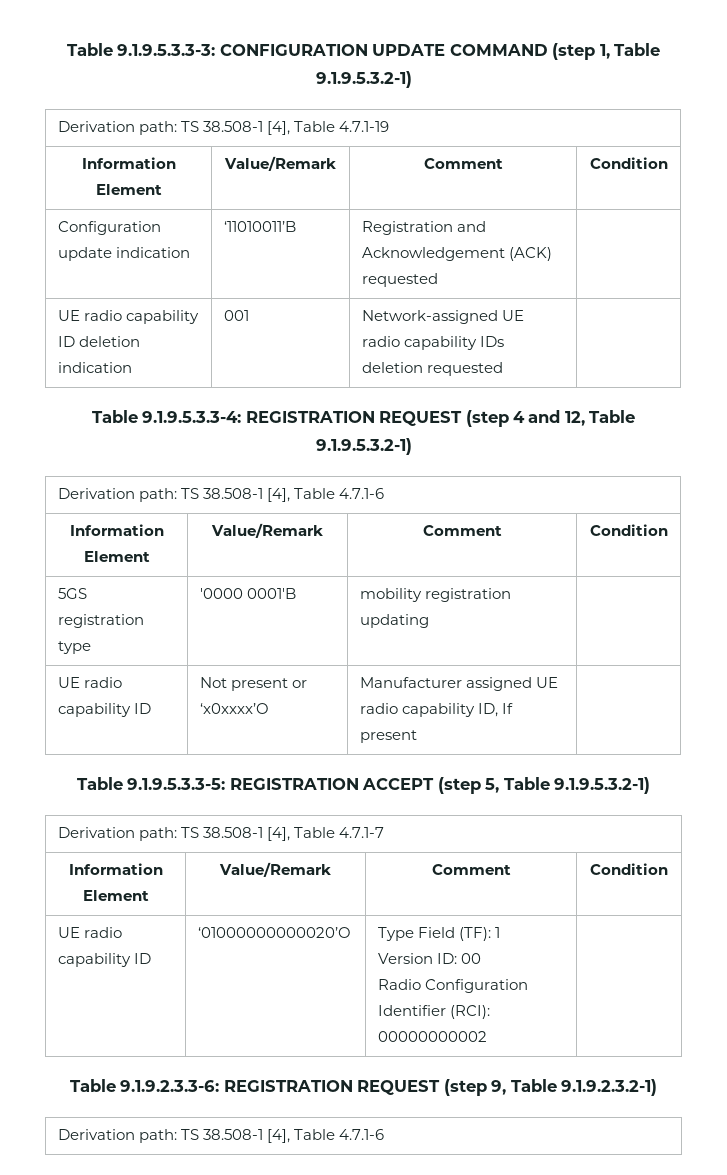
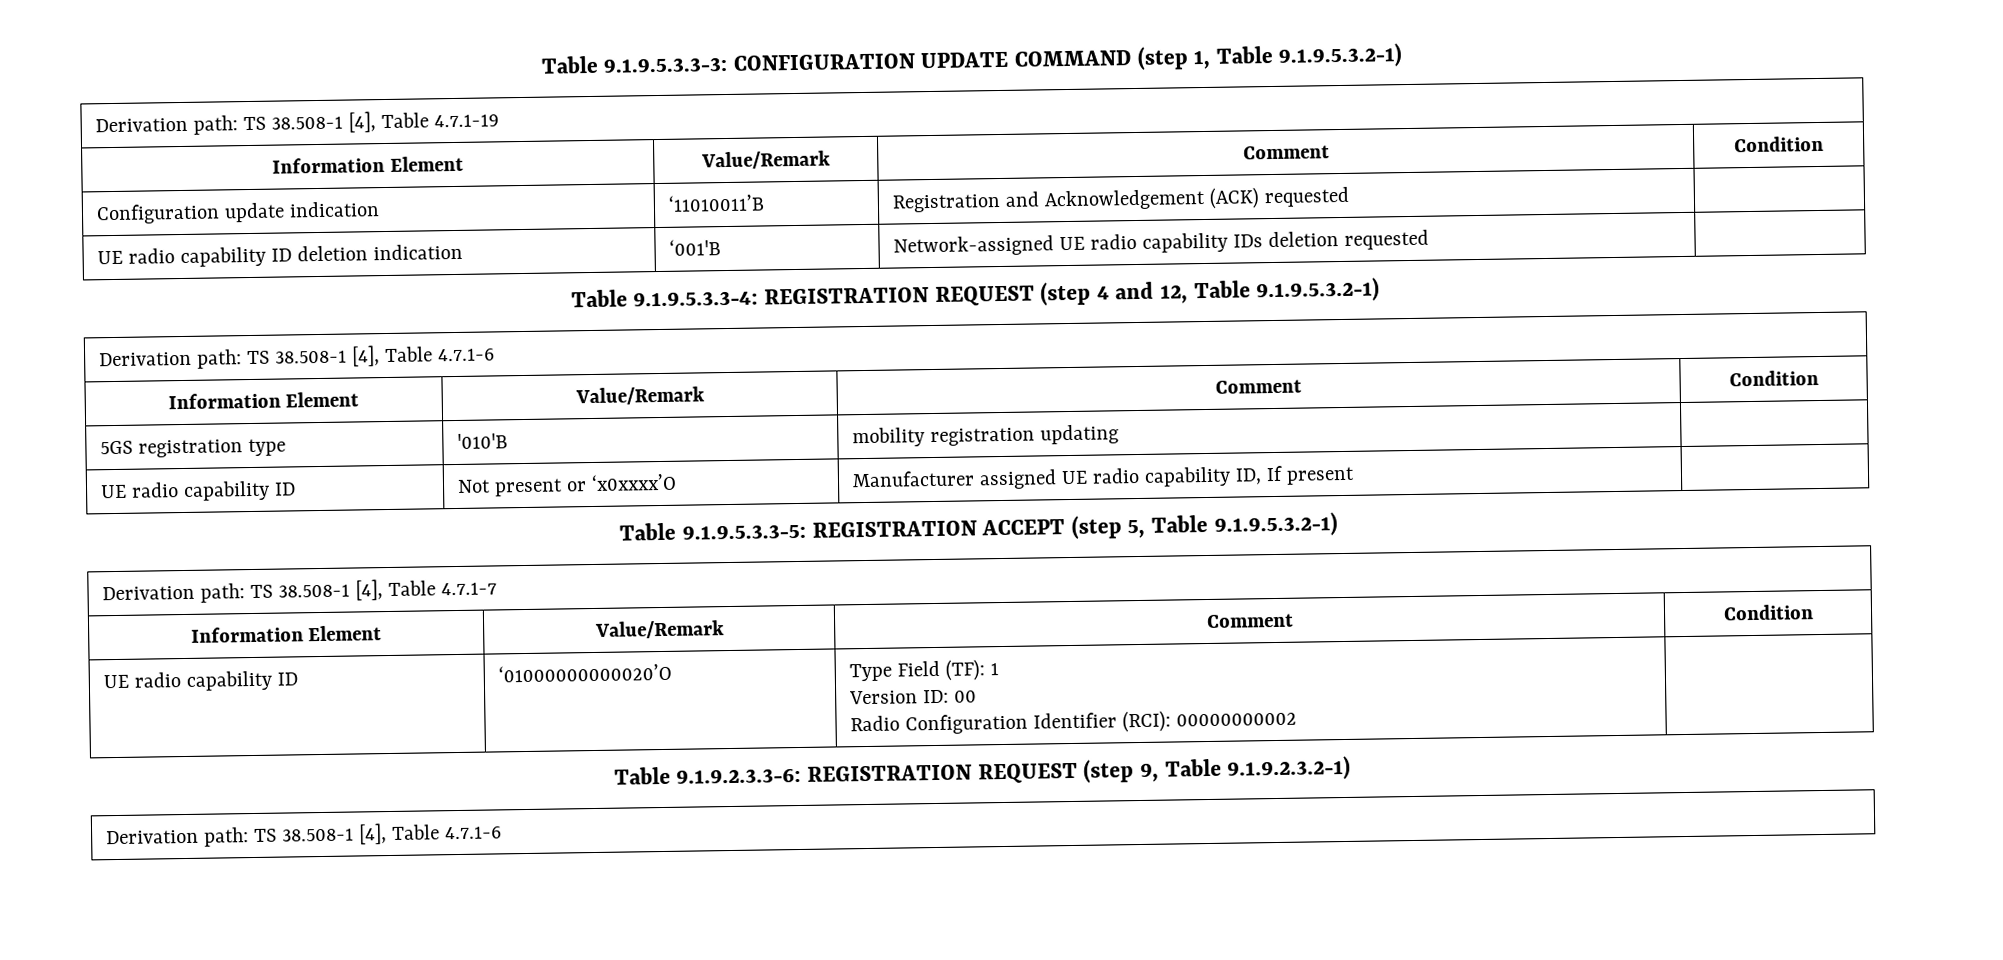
- UE radio capability ID deletion indication | 001 | Network-assigned UE radio capability IDs deletion requested |
+ UE radio capability ID deletion indication | ‘001'B | Network-assigned UE radio capability IDs deletion requested |
- 5GS registration type | '0000 0001'B | mobility registration updating |
+ 5GS registration type | '010'B | mobility registration updating |

